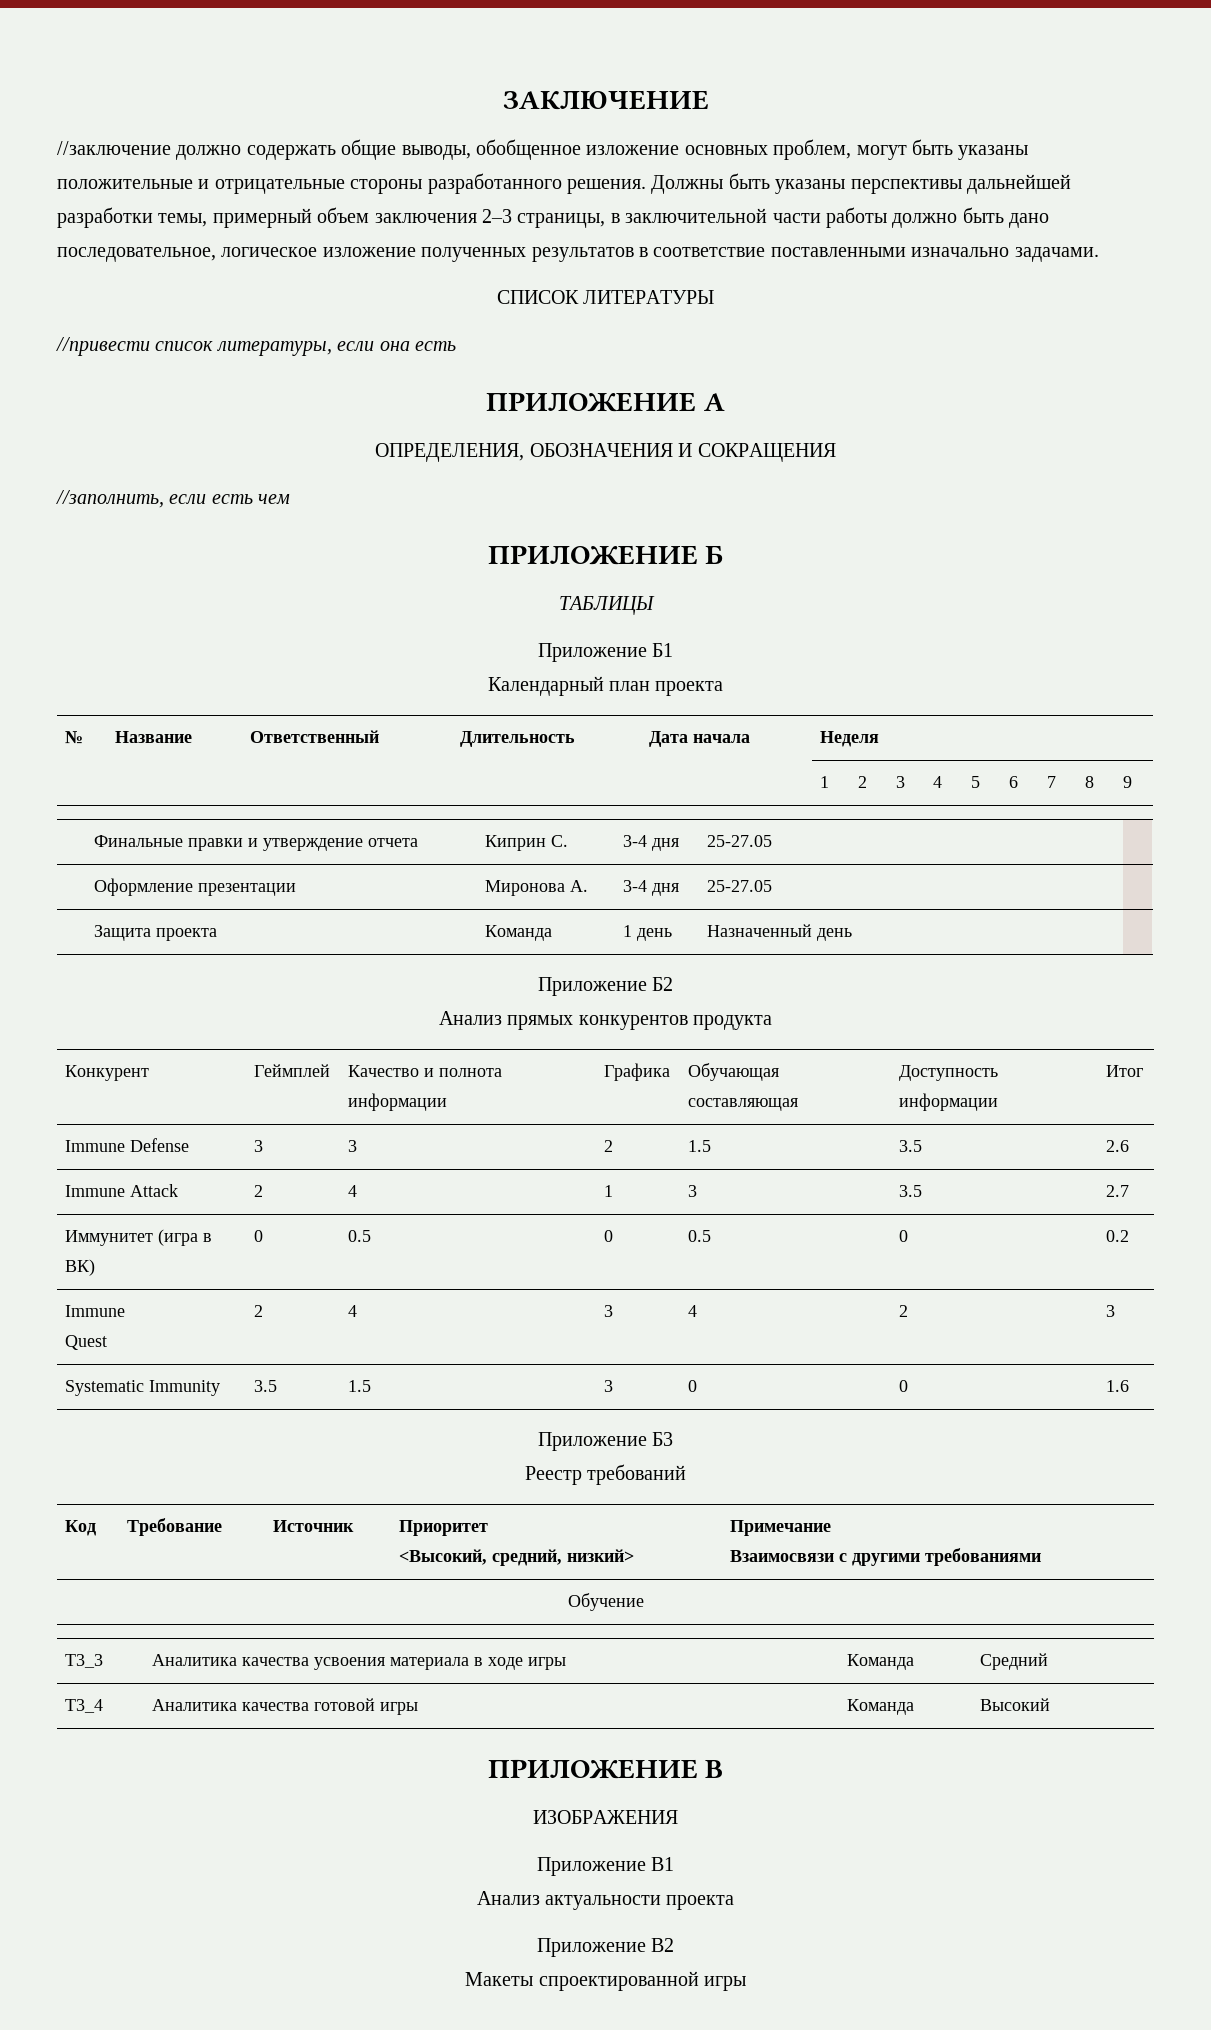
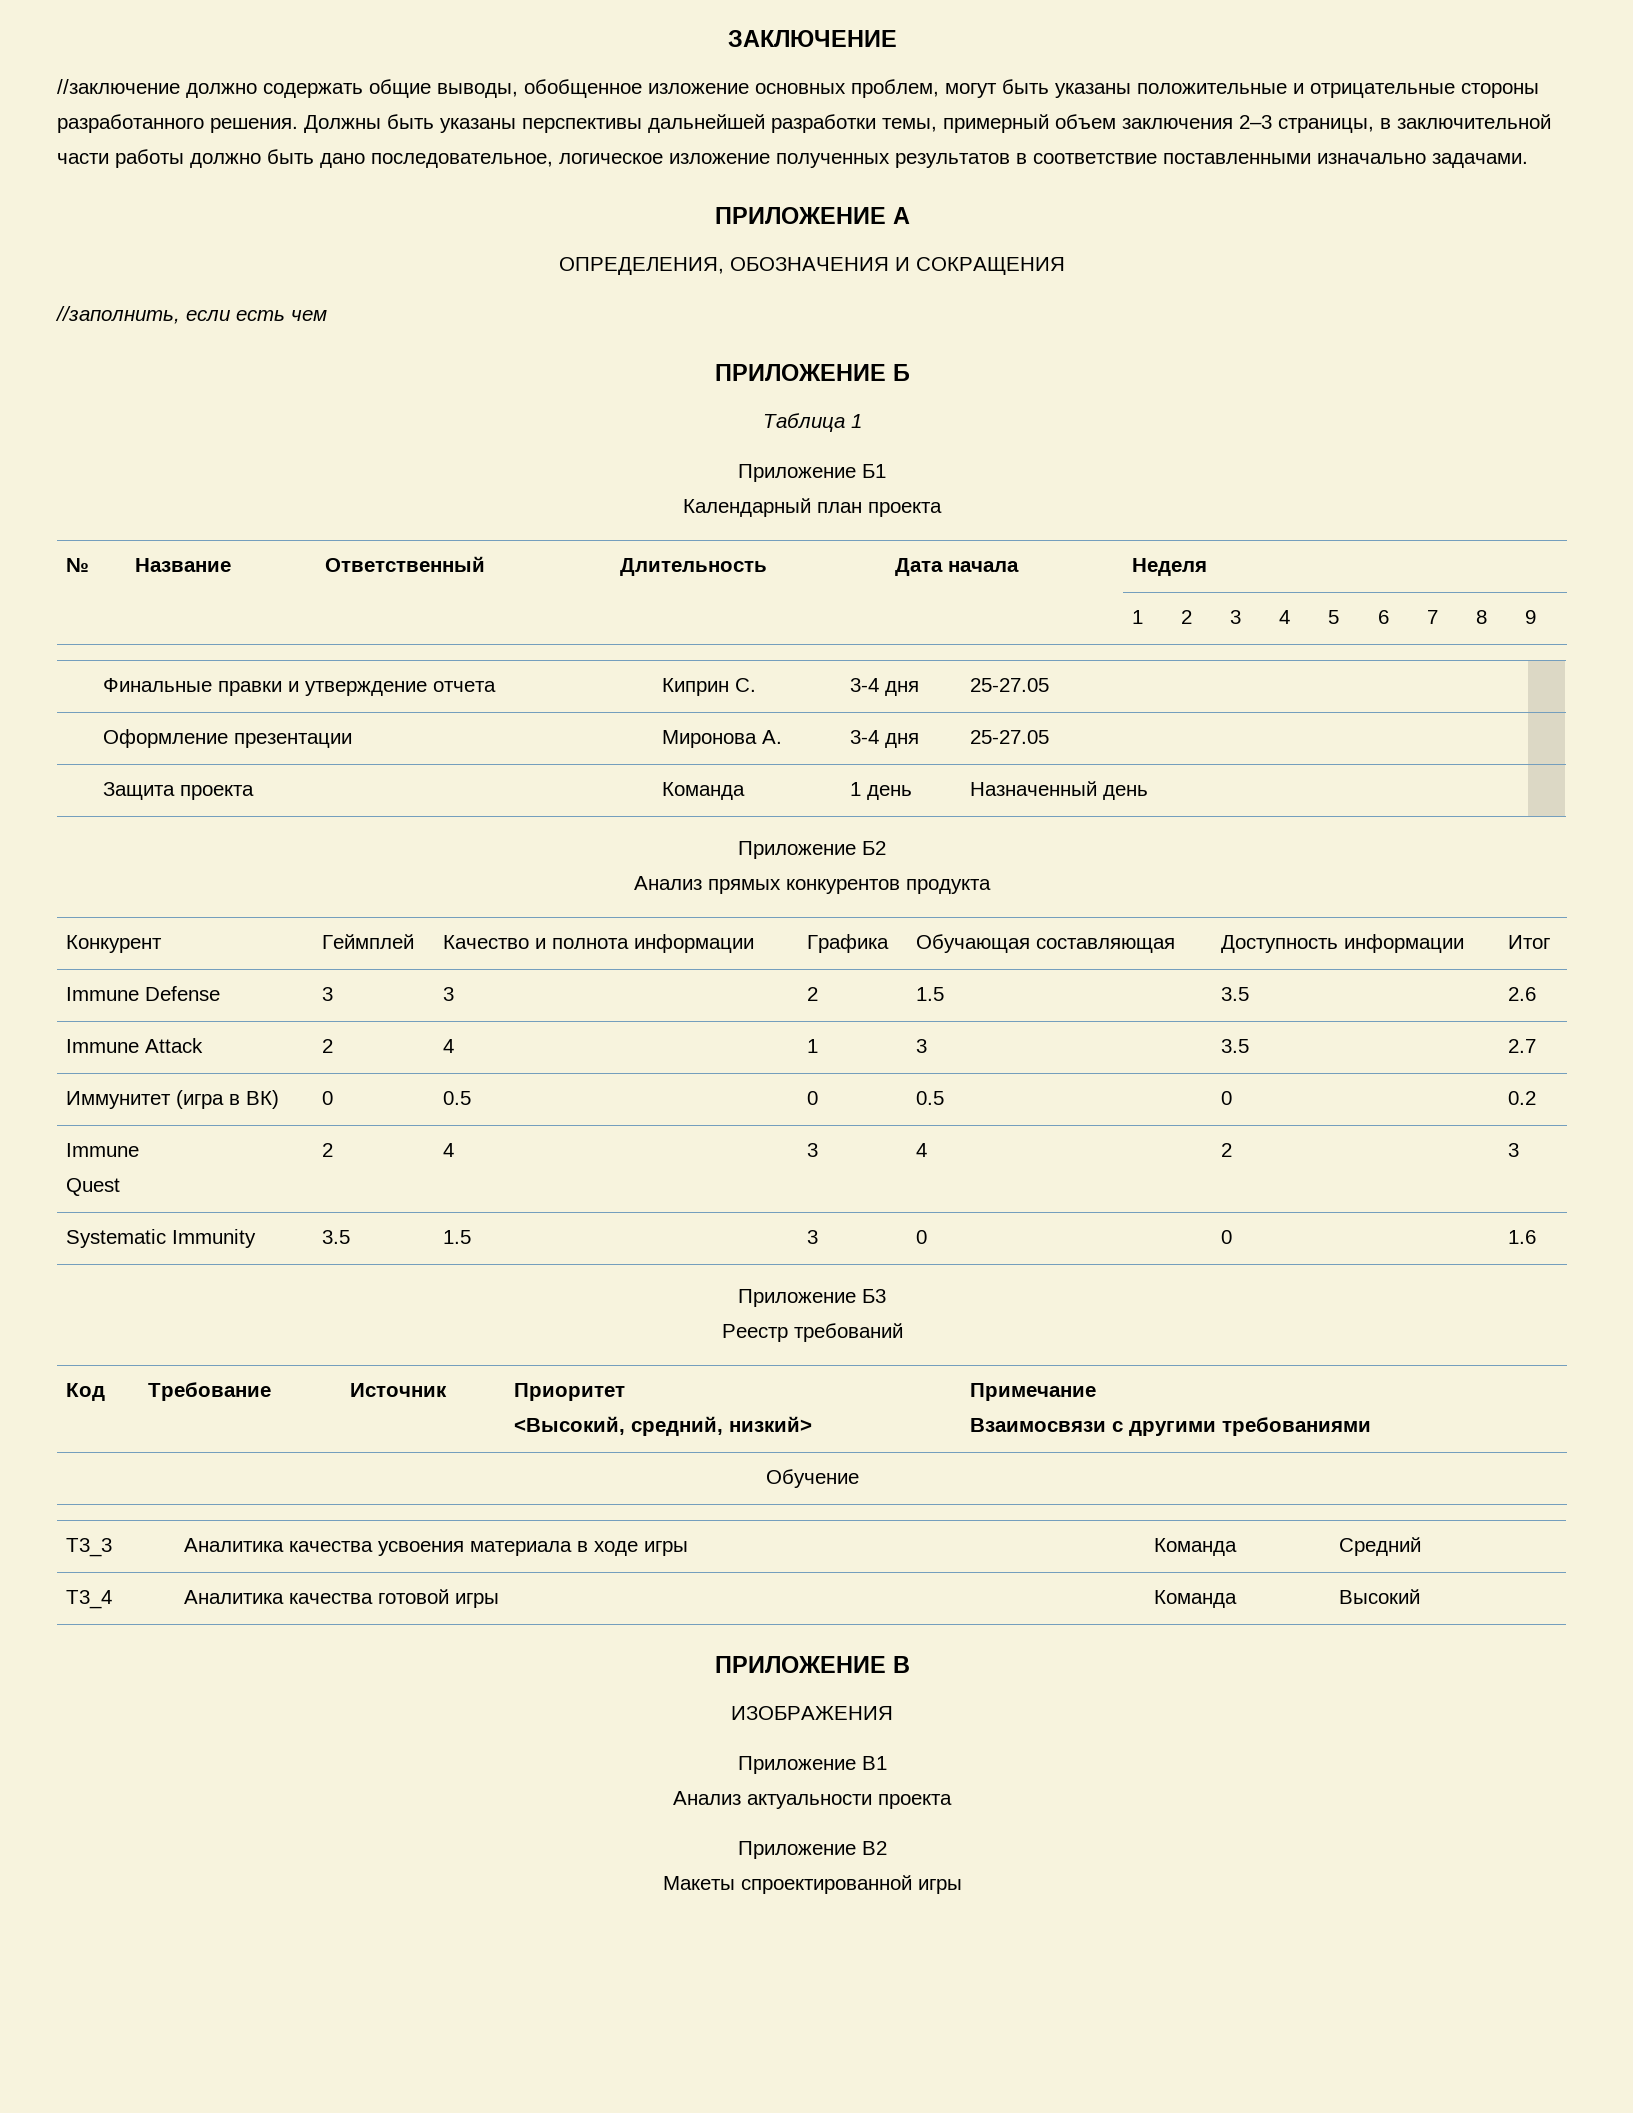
- СПИСОК ЛИТЕРАТУРЫ
- //привести список литературы, если она есть
- ТАБЛИЦЫ
+ Таблица 1

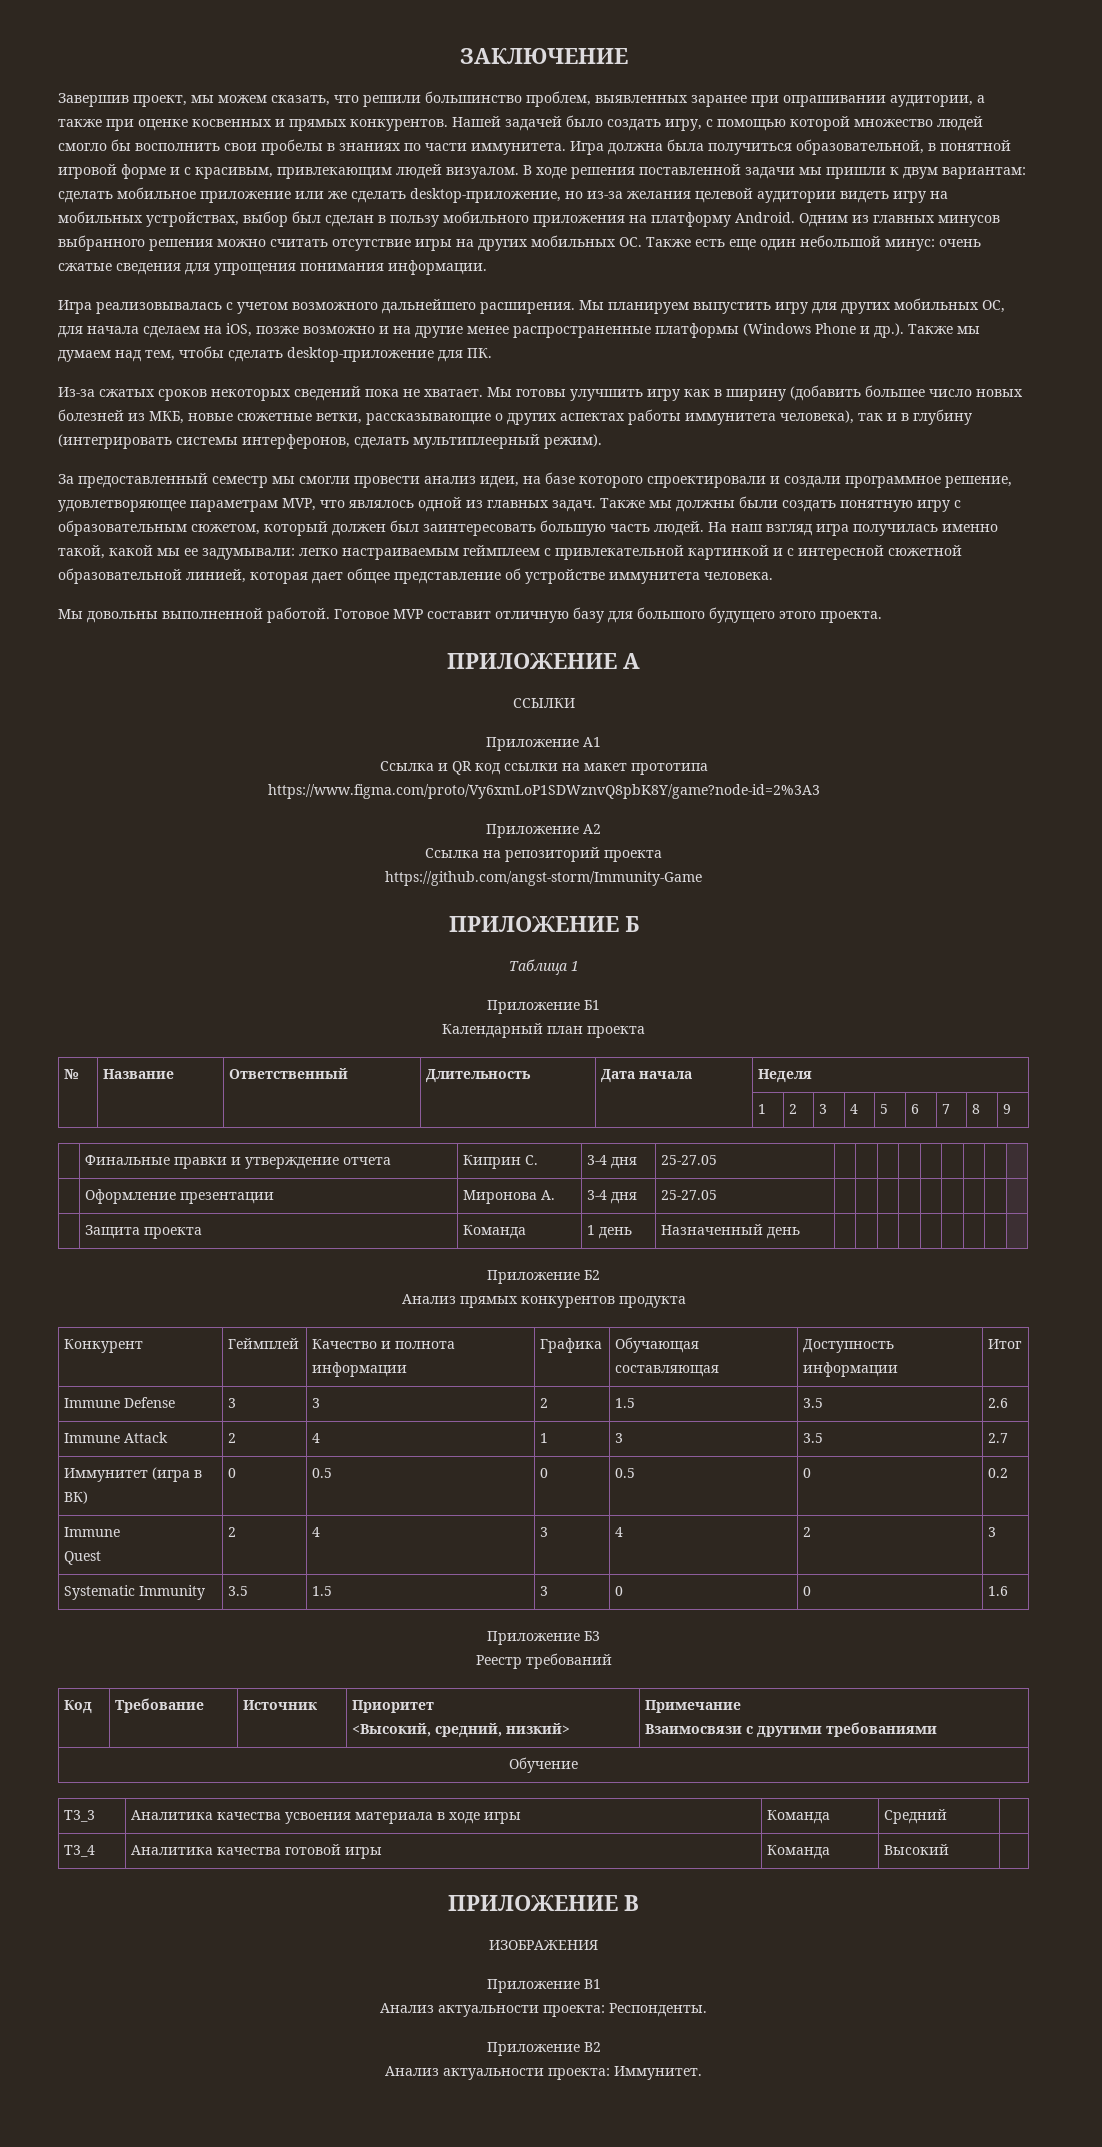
- //заключение должно содержать общие выводы, обобщенное изложение основных проблем, могут быть указаны положительные и отрицательные стороны разработанного решения. Должны быть указаны перспективы дальнейшей разработки темы, примерный объем заключения 2–3 страницы, в заключительной части работы должно быть дано последовательное, логическое изложение полученных результатов в соответствие поставленными изначально задачами.
+ Завершив проект, мы можем сказать, что решили большинство проблем, выявленных заранее при опрашивании аудитории, а также при оценке косвенных и прямых конкурентов. Нашей задачей было создать игру, с помощью которой множество людей смогло бы восполнить свои пробелы в знаниях по части иммунитета. Игра должна была получиться образовательной, в понятной игровой форме и с красивым, привлекающим людей визуалом. В ходе решения поставленной задачи мы пришли к двум вариантам: сделать мобильное приложение или же сделать desktop-приложение, но из-за желания целевой аудитории видеть игру на мобильных устройствах, выбор был сделан в пользу мобильного приложения на платформу Android. Одним из главных минусов выбранного решения можно считать отсутствие игры на других мобильных ОС. Также есть еще один небольшой минус: очень сжатые сведения для упрощения понимания информации.
+ Игра реализовывалась с учетом возможного дальнейшего расширения. Мы планируем выпустить игру для других мобильных ОС, для начала сделаем на iOS, позже возможно и на другие менее распространенные платформы (Windows Phone и др.). Также мы думаем над тем, чтобы сделать desktop-приложение для ПК.
+ Из-за сжатых сроков некоторых сведений пока не хватает. Мы готовы улучшить игру как в ширину (добавить большее число новых болезней из МКБ, новые сюжетные ветки, рассказывающие о других аспектах работы иммунитета человека), так и в глубину (интегрировать системы интерферонов, сделать мультиплеерный режим).
+ За предоставленный семестр мы смогли провести анализ идеи, на базе которого спроектировали и создали программное решение, удовлетворяющее параметрам MVP, что являлось одной из главных задач. Также мы должны были создать понятную игру с образовательным сюжетом, который должен был заинтересовать большую часть людей. На наш взгляд игра получилась именно такой, какой мы ее задумывали: легко настраиваемым геймплеем с привлекательной картинкой и с интересной сюжетной образовательной линией, которая дает общее представление об устройстве иммунитета человека.
+ Мы довольны выполненной работой. Готовое MVP составит отличную базу для большого будущего этого проекта.
  ПРИЛОЖЕНИЕ А
- ОПРЕДЕЛЕНИЯ, ОБОЗНАЧЕНИЯ И СОКРАЩЕНИЯ
- //заполнить, если есть чем
+ ССЫЛКИ
+ Приложение А1
+ Ссылка и QR код ссылки на макет прототипа
+ https://www.figma.com/proto/Vy6xmLoP1SDWznvQ8pbK8Y/game?node-id=2%3A3
+ Приложение А2
+ Ссылка на репозиторий проекта
+ https://github.com/angst-storm/Immunity-Game
- Анализ актуальности проекта
+ Анализ актуальности проекта: Респонденты.
- Макеты спроектированной игры
+ Анализ актуальности проекта: Иммунитет.

